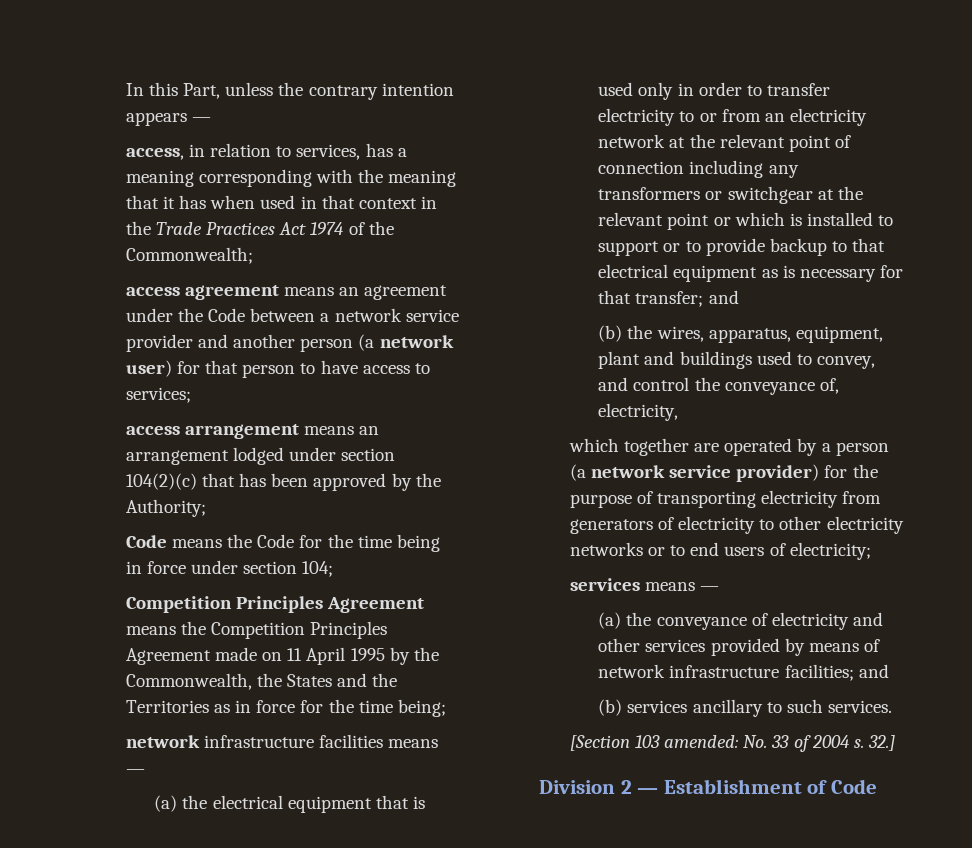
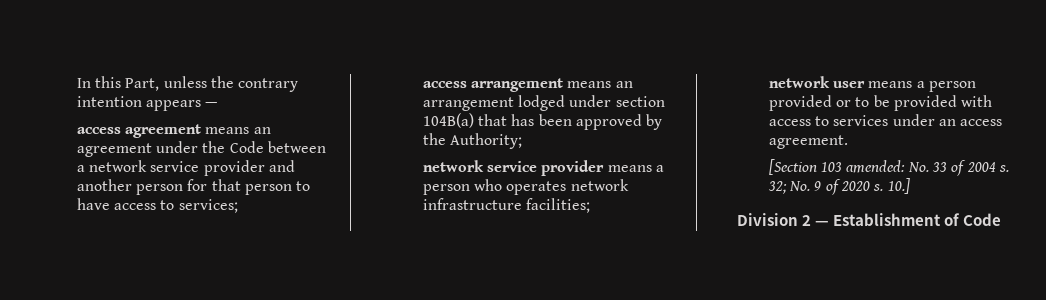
- access, in relation to services, has a meaning corresponding with the meaning that it has when used in that context in the Trade Practices Act 1974 of the Commonwealth;
- access agreement means an agreement under the Code between a network service provider and another person (a network user) for that person to have access to services;
+ access agreement means an agreement under the Code between a network service provider and another person for that person to have access to services;
- access arrangement means an arrangement lodged under section 104(2)(c) that has been approved by the Authority;
+ access arrangement means an arrangement lodged under section 104B(a) that has been approved by the Authority;
- Code means the Code for the time being in force under section 104;
- Competition Principles Agreement means the Competition Principles Agreement made on 11 April 1995 by the Commonwealth, the States and the Territories as in force for the time being;
- network infrastructure facilities means —
- (a) the electrical equipment that is used only in order to transfer electricity to or from an electricity network at the relevant point of connection including any transformers or switchgear at the relevant point or which is installed to support or to provide backup to that electrical equipment as is necessary for that transfer; and
- (b) the wires, apparatus, equipment, plant and buildings used to convey, and control the conveyance of, electricity,
- which together are operated by a person (a network service provider) for the purpose of transporting electricity from generators of electricity to other electricity networks or to end users of electricity;
- services means —
- (a) the conveyance of electricity and other services provided by means of network infrastructure facilities; and
- (b) services ancillary to such services.
+ network service provider means a person who operates network infrastructure facilities;
+ network user means a person provided or to be provided with access to services under an access agreement.
- 32.]
+ 32; No. 9 of 2020 s. 10.]

